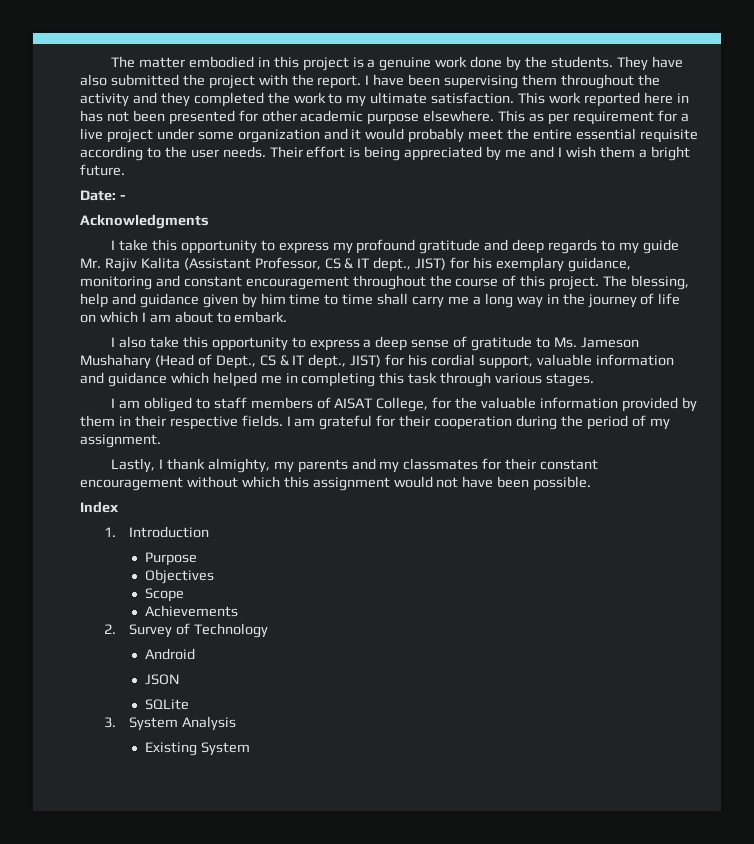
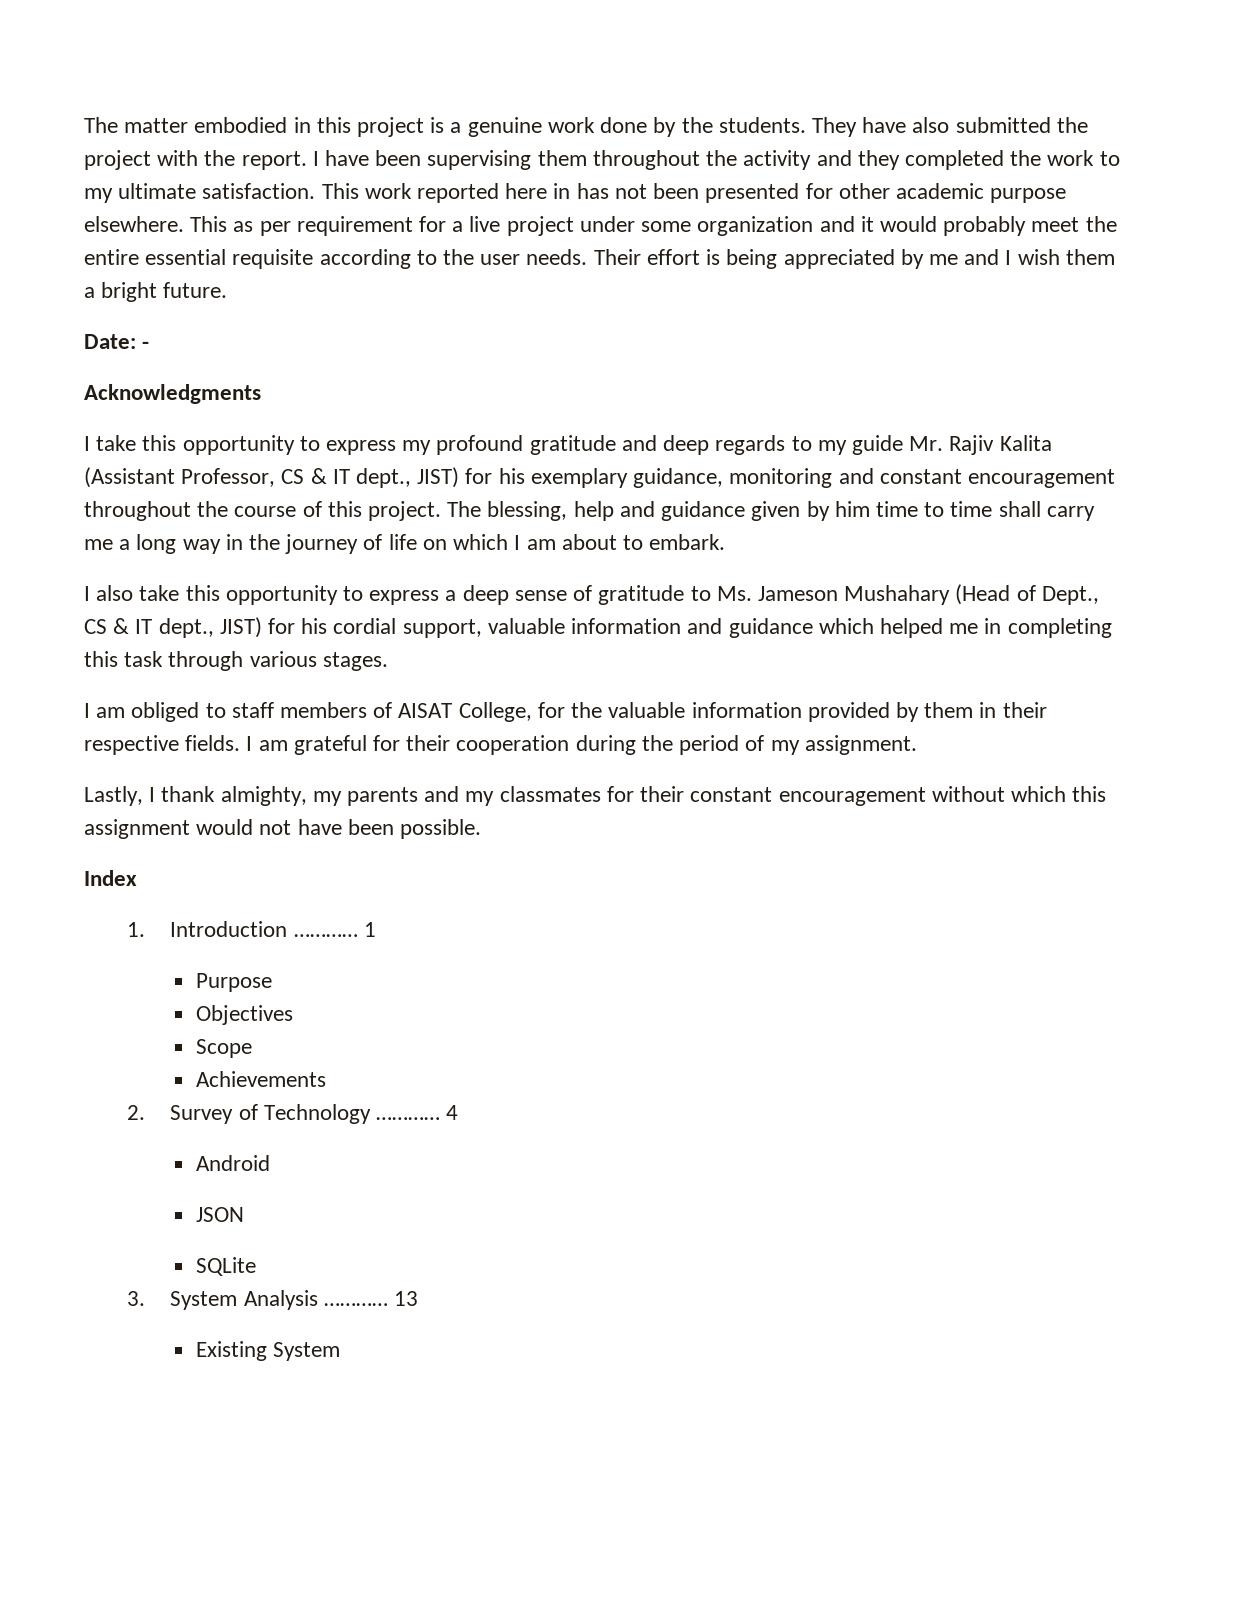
- 1. Introduction
+ 1. Introduction ………… 1
- 2. Survey of Technology
+ 2. Survey of Technology ………… 4
- 3. System Analysis
+ 3. System Analysis ………… 13

